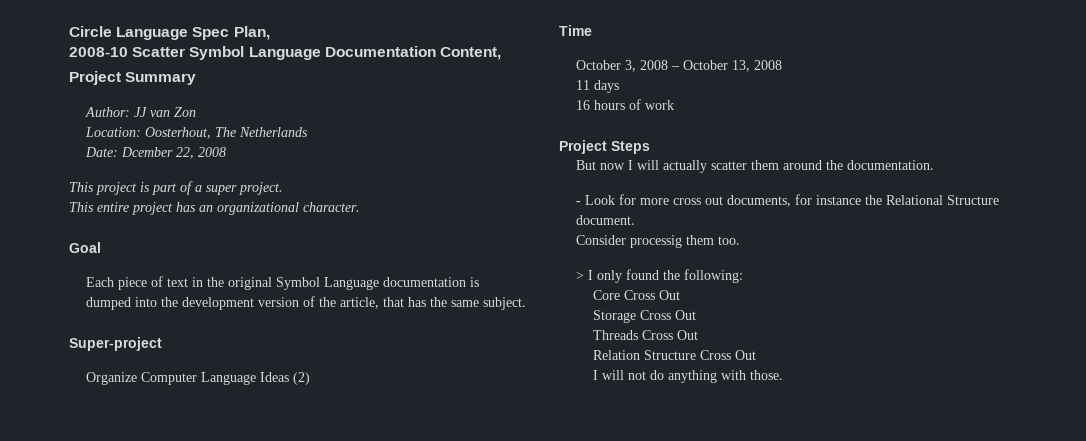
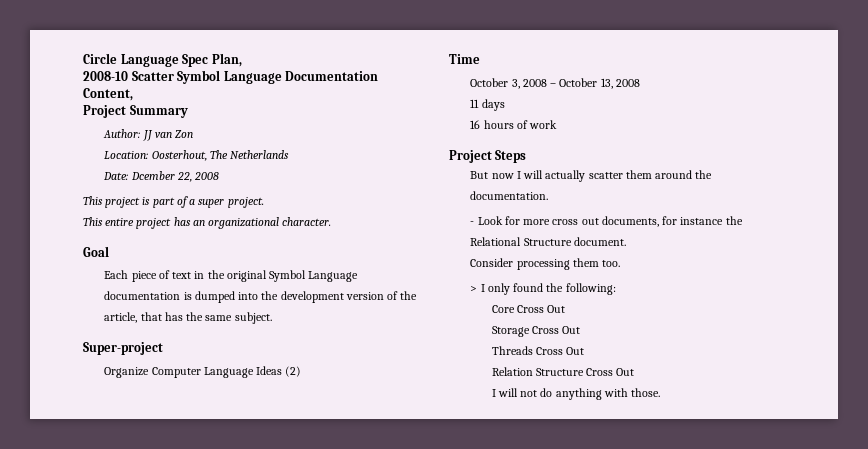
- Consider processig them too.
+ Consider processing them too.

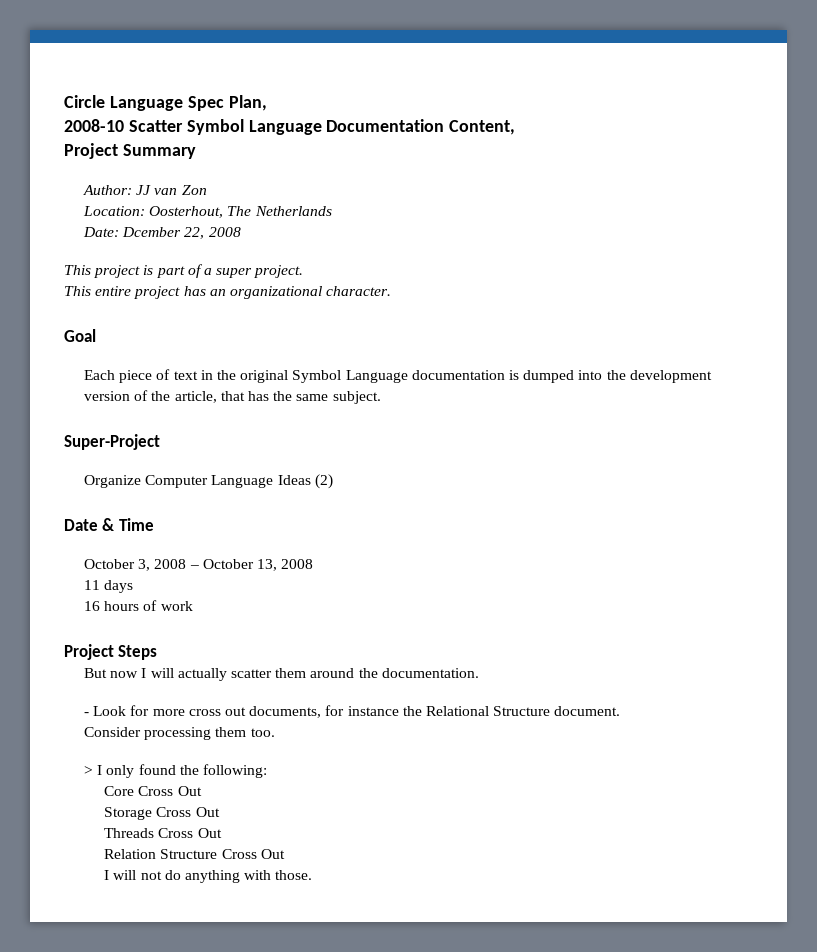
- Super-project
+ Super-Project
- Time
+ Date & Time

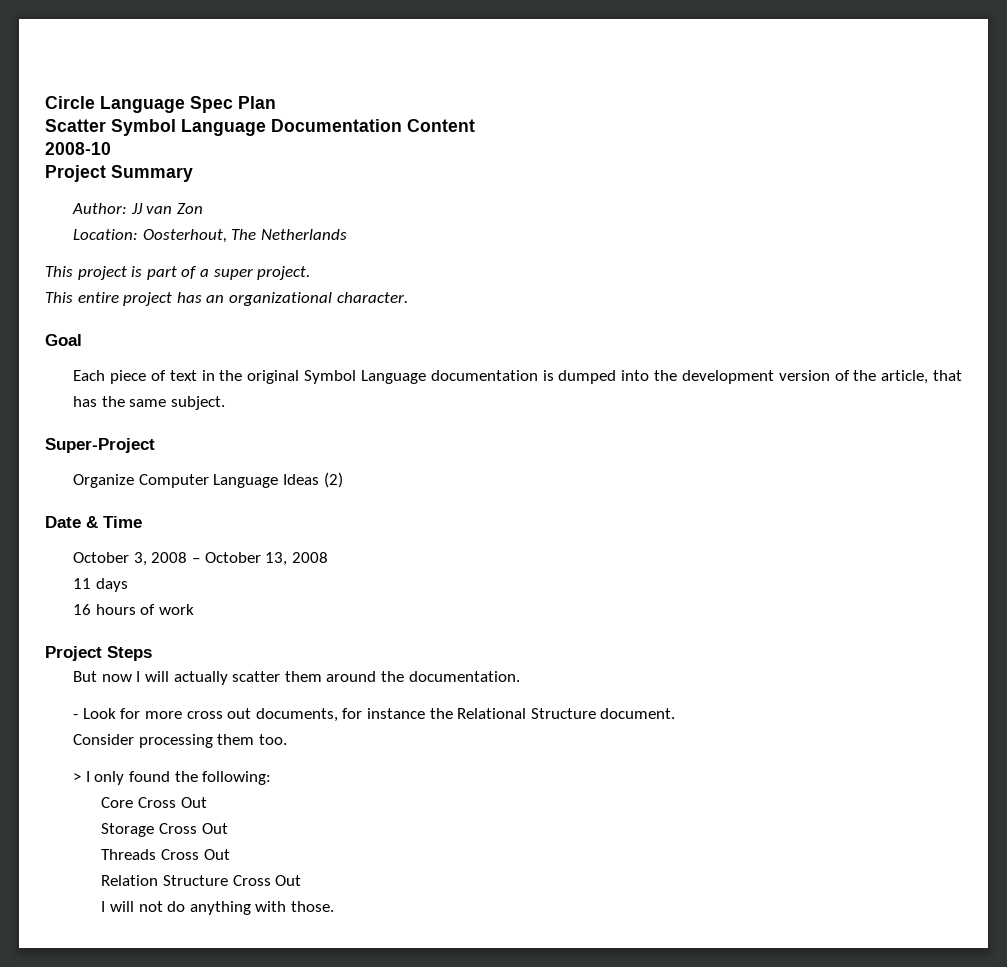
- Circle Language Spec Plan,
- 2008-10 Scatter Symbol Language Documentation Content,
+ Circle Language Spec Plan
+ Scatter Symbol Language Documentation Content
+ 2008-10
- Date: Dcember 22, 2008

